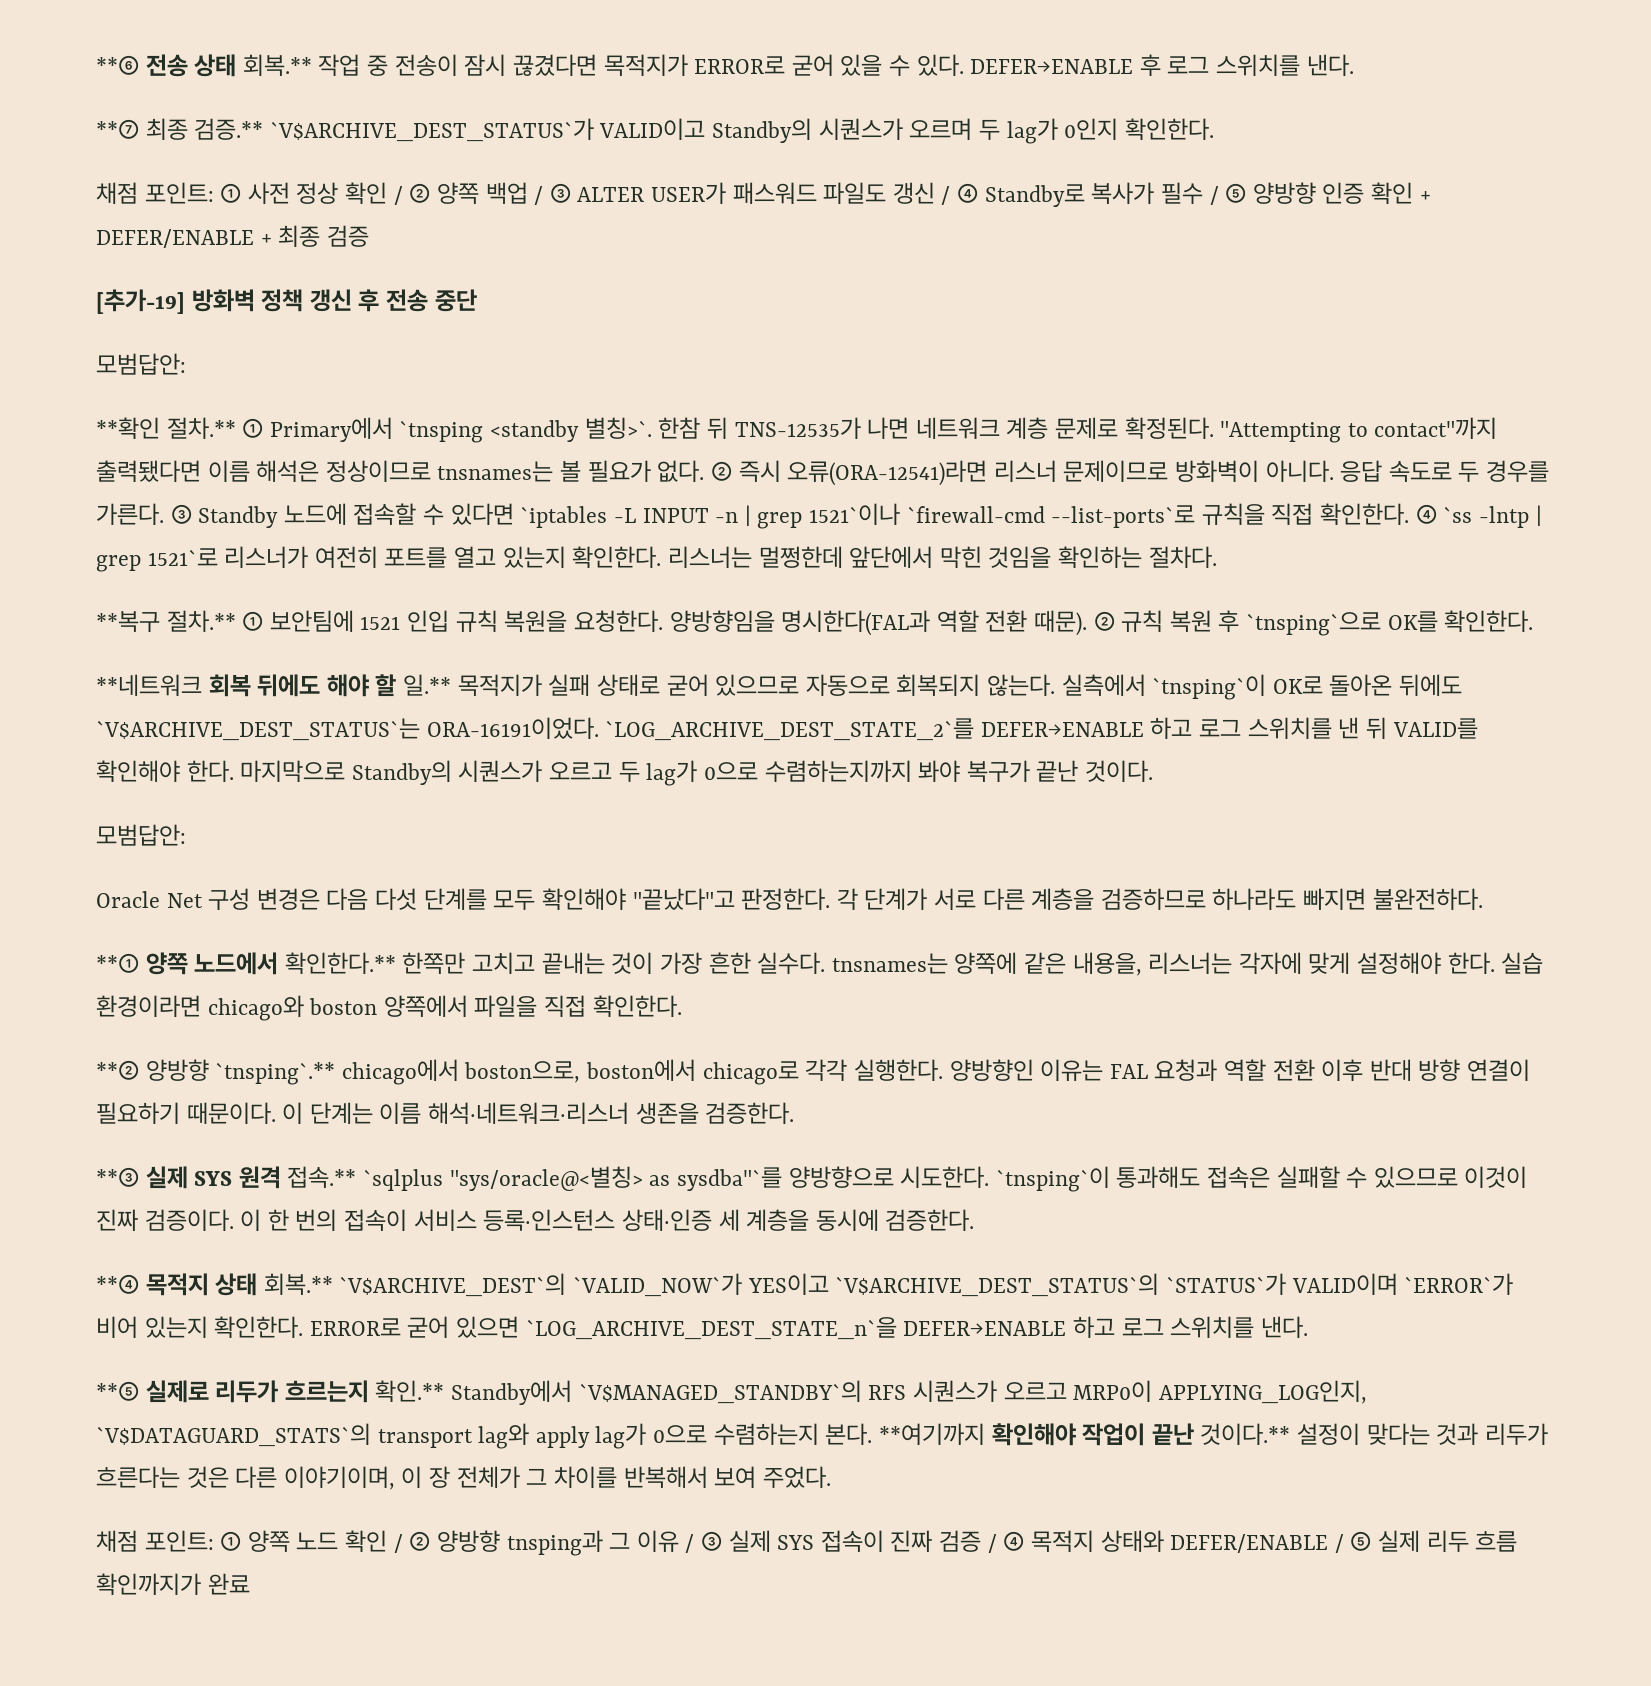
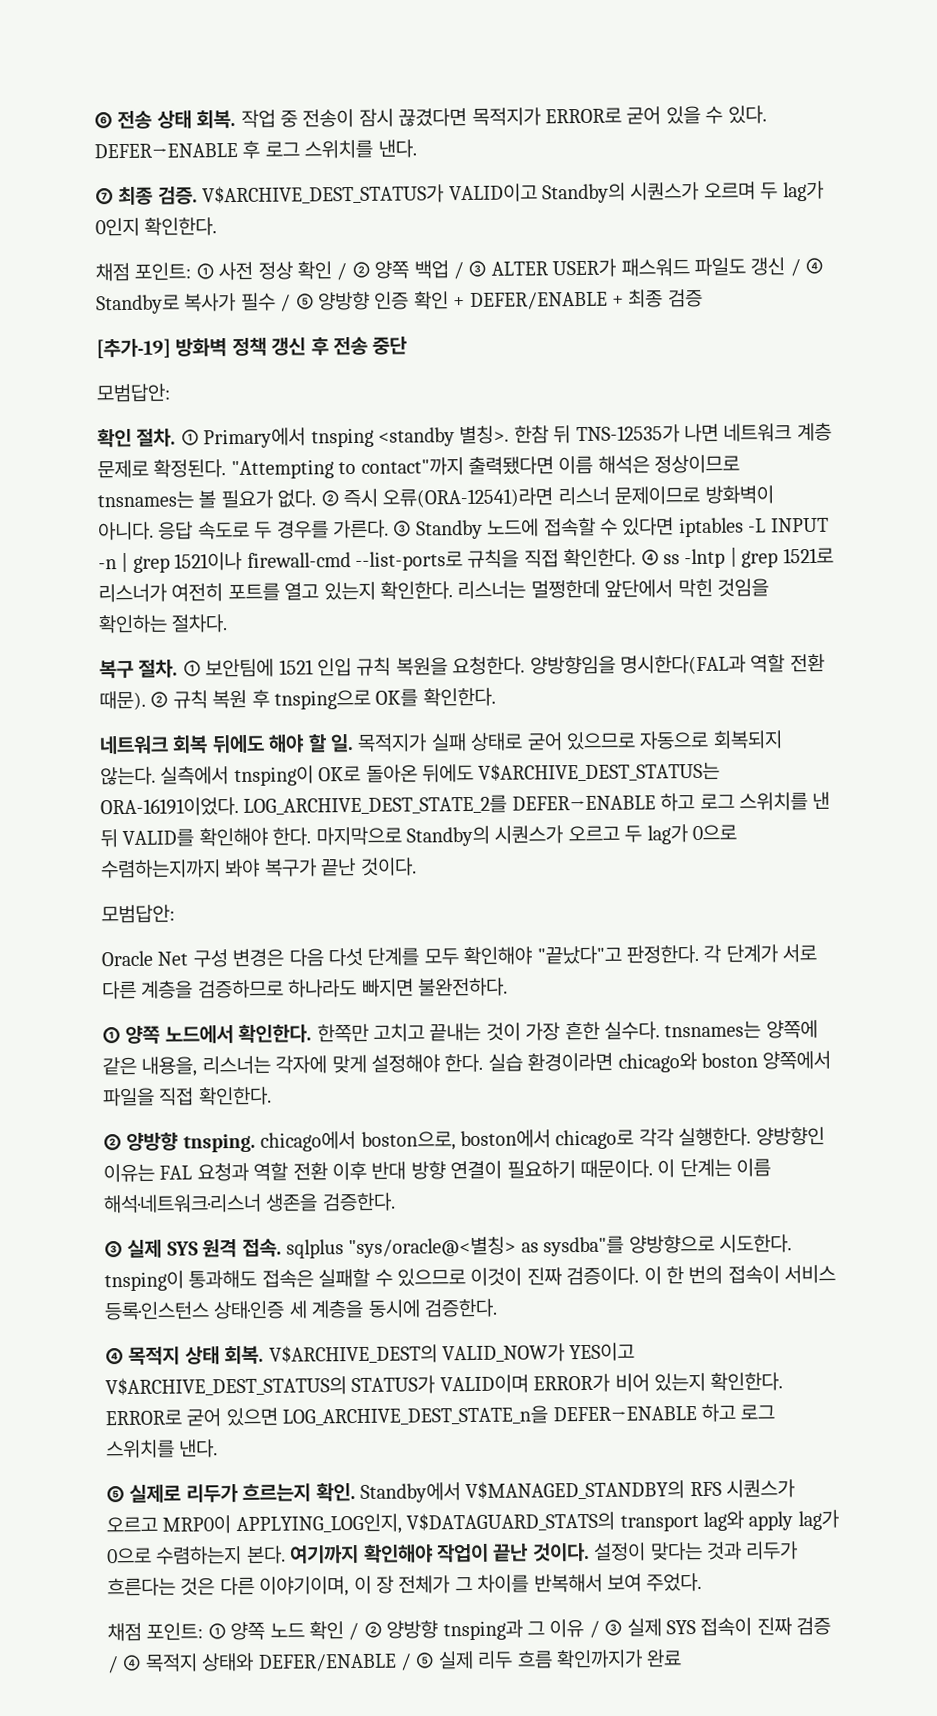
- **⑥ 전송 상태 회복.** 작업 중 전송이 잠시 끊겼다면 목적지가 ERROR로 굳어 있을 수 있다.
+ ⑥ 전송 상태 회복. 작업 중 전송이 잠시 끊겼다면 목적지가 ERROR로 굳어 있을 수 있다.
- **⑦ 최종 검증.** `V$ARCHIVE_DEST_STATUS`가 VALID이고 Standby의 시퀀스가 오르며 두 lag가 0인지 확인한다.
+ ⑦ 최종 검증. V$ARCHIVE_DEST_STATUS가 VALID이고 Standby의 시퀀스가 오르며 두 lag가 0인지 확인한다.
- **확인 절차.** ① Primary에서 `tnsping <standby 별칭>`.
+ 확인 절차. ① Primary에서 tnsping <standby 별칭>.
- ③ Standby 노드에 접속할 수 있다면 `iptables -L INPUT -n | grep 1521`이나 `firewall-cmd --list-ports`로 규칙을 직접 확인한다.
+ ③ Standby 노드에 접속할 수 있다면 iptables -L INPUT -n | grep 1521이나 firewall-cmd --list-ports로 규칙을 직접 확인한다.
- ④ `ss -lntp | grep 1521`로 리스너가 여전히 포트를 열고 있는지 확인한다.
+ ④ ss -lntp | grep 1521로 리스너가 여전히 포트를 열고 있는지 확인한다.
- **복구 절차.** ① 보안팀에 1521 인입 규칙 복원을 요청한다.
+ 복구 절차. ① 보안팀에 1521 인입 규칙 복원을 요청한다.
- ② 규칙 복원 후 `tnsping`으로 OK를 확인한다.
+ ② 규칙 복원 후 tnsping으로 OK를 확인한다.
- **네트워크 회복 뒤에도 해야 할 일.** 목적지가 실패 상태로 굳어 있으므로 자동으로 회복되지 않는다.
+ 네트워크 회복 뒤에도 해야 할 일. 목적지가 실패 상태로 굳어 있으므로 자동으로 회복되지 않는다.
- 실측에서 `tnsping`이 OK로 돌아온 뒤에도 `V$ARCHIVE_DEST_STATUS`는 ORA-16191이었다. `LOG_ARCHIVE_DEST_STATE_2`를 DEFER→ENABLE 하고 로그 스위치를 낸 뒤 VALID를 확인해야 한다.
+ 실측에서 tnsping이 OK로 돌아온 뒤에도 V$ARCHIVE_DEST_STATUS는 ORA-16191이었다. LOG_ARCHIVE_DEST_STATE_2를 DEFER→ENABLE 하고 로그 스위치를 낸 뒤 VALID를 확인해야 한다.
- **① 양쪽 노드에서 확인한다.** 한쪽만 고치고 끝내는 것이 가장 흔한 실수다. tnsnames는 양쪽에 같은 내용을, 리스너는 각자에 맞게 설정해야 한다.
+ ① 양쪽 노드에서 확인한다. 한쪽만 고치고 끝내는 것이 가장 흔한 실수다. tnsnames는 양쪽에 같은 내용을, 리스너는 각자에 맞게 설정해야 한다.
- **② 양방향 `tnsping`.** chicago에서 boston으로, boston에서 chicago로 각각 실행한다.
+ ② 양방향 tnsping. chicago에서 boston으로, boston에서 chicago로 각각 실행한다.
- **③ 실제 SYS 원격 접속.** `sqlplus "sys/oracle@<별칭> as sysdba"`를 양방향으로 시도한다. `tnsping`이 통과해도 접속은 실패할 수 있으므로 이것이 진짜 검증이다.
+ ③ 실제 SYS 원격 접속. sqlplus "sys/oracle@<별칭> as sysdba"를 양방향으로 시도한다. tnsping이 통과해도 접속은 실패할 수 있으므로 이것이 진짜 검증이다.
- **④ 목적지 상태 회복.** `V$ARCHIVE_DEST`의 `VALID_NOW`가 YES이고 `V$ARCHIVE_DEST_STATUS`의 `STATUS`가 VALID이며 `ERROR`가 비어 있는지 확인한다.
+ ④ 목적지 상태 회복. V$ARCHIVE_DEST의 VALID_NOW가 YES이고 V$ARCHIVE_DEST_STATUS의 STATUS가 VALID이며 ERROR가 비어 있는지 확인한다.
- ERROR로 굳어 있으면 `LOG_ARCHIVE_DEST_STATE_n`을 DEFER→ENABLE 하고 로그 스위치를 낸다.
+ ERROR로 굳어 있으면 LOG_ARCHIVE_DEST_STATE_n을 DEFER→ENABLE 하고 로그 스위치를 낸다.
- **⑤ 실제로 리두가 흐르는지 확인.** Standby에서 `V$MANAGED_STANDBY`의 RFS 시퀀스가 오르고 MRP0이 APPLYING_LOG인지, `V$DATAGUARD_STATS`의 transport lag와 apply lag가 0으로 수렴하는지 본다.
+ ⑤ 실제로 리두가 흐르는지 확인. Standby에서 V$MANAGED_STANDBY의 RFS 시퀀스가 오르고 MRP0이 APPLYING_LOG인지, V$DATAGUARD_STATS의 transport lag와 apply lag가 0으로 수렴하는지 본다.
- **여기까지 확인해야 작업이 끝난 것이다.** 설정이 맞다는 것과 리두가 흐른다는 것은 다른 이야기이며, 이 장 전체가 그 차이를 반복해서 보여 주었다.
+ 여기까지 확인해야 작업이 끝난 것이다. 설정이 맞다는 것과 리두가 흐른다는 것은 다른 이야기이며, 이 장 전체가 그 차이를 반복해서 보여 주었다.

